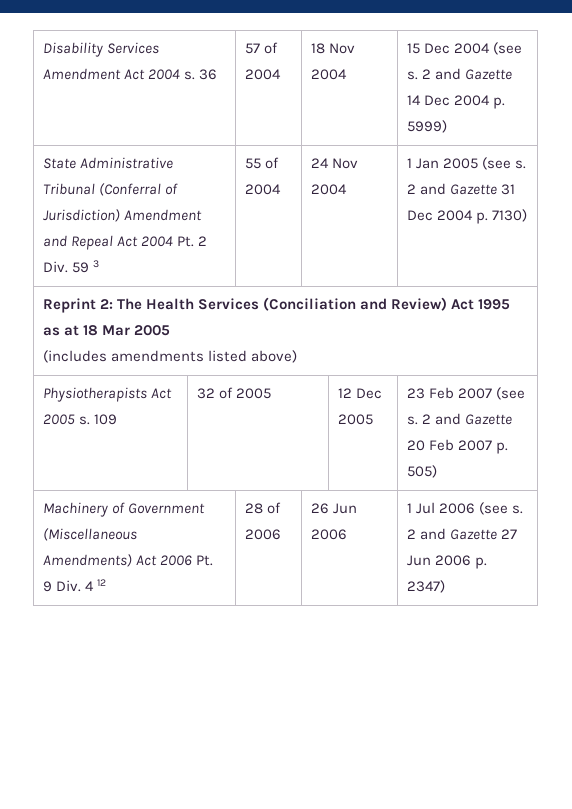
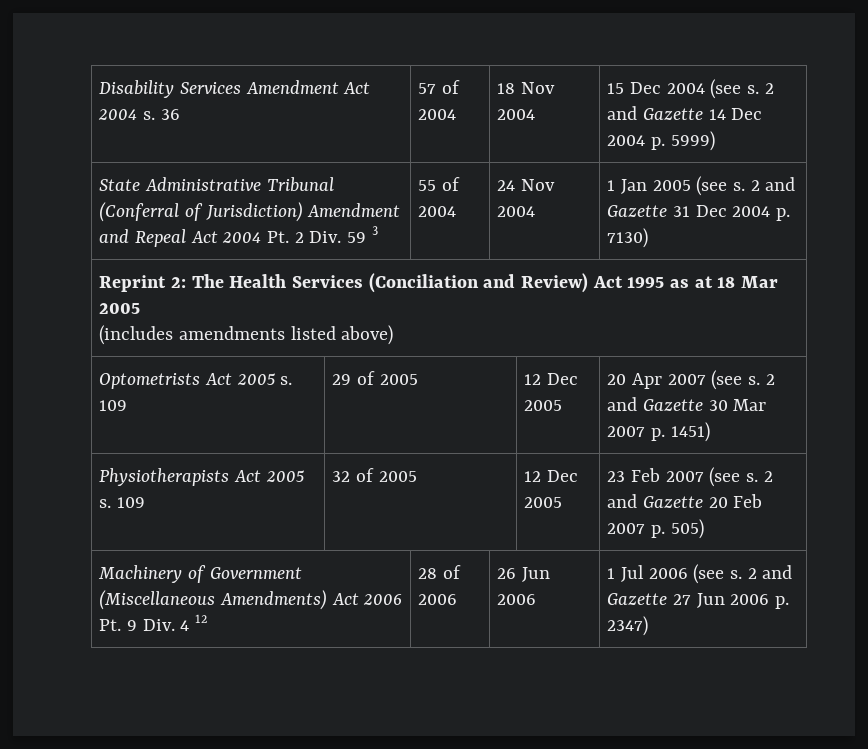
+ Optometrists Act 2005 s. 109 | 29 of 2005 | 12 Dec 2005 | 20 Apr 2007 (see s. 2 and Gazette 30 Mar 2007 p. 1451)

